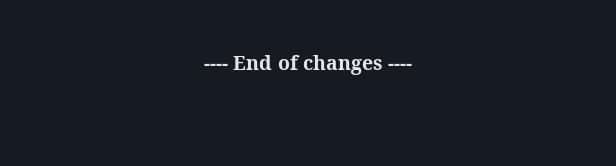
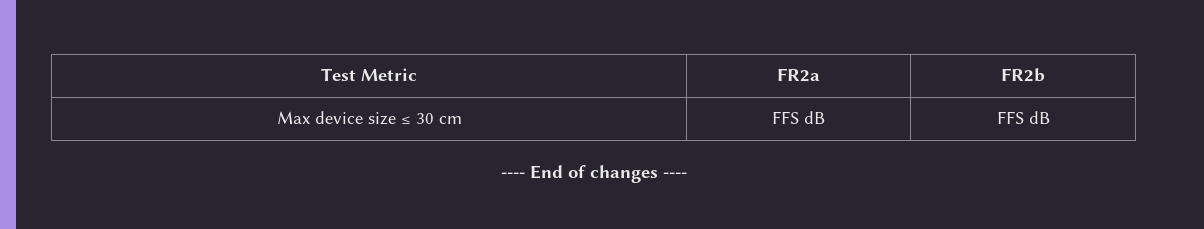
+ Test Metric | FR2a | FR2b
+ Max device size ≤ 30 cm | FFS dB | FFS dB

